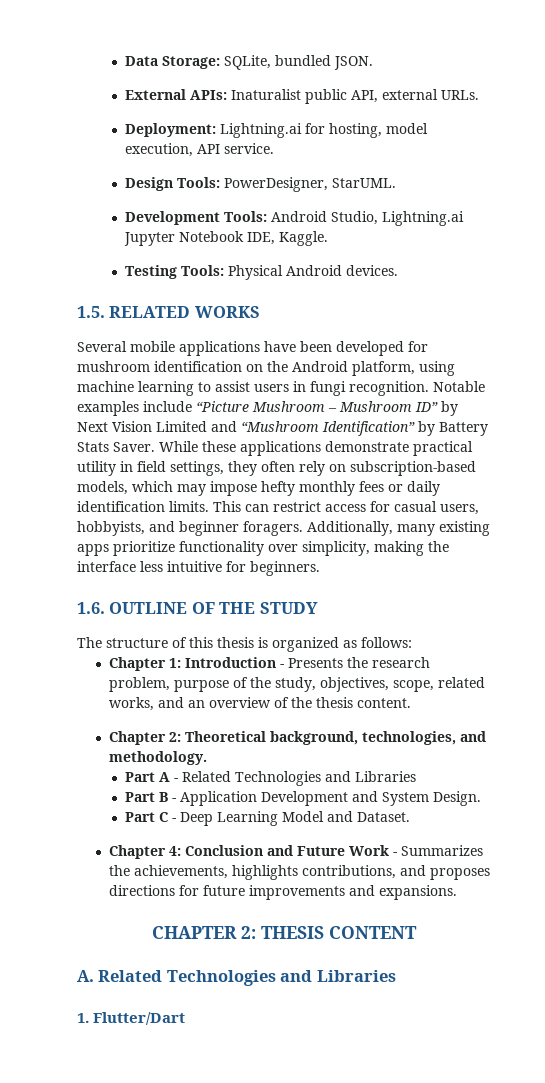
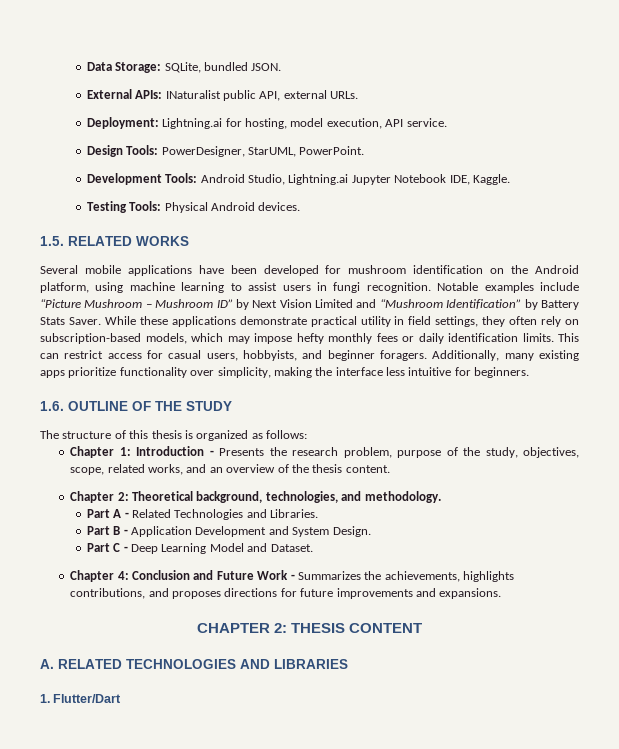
- External APIs: Inaturalist public API, external URLs.
+ External APIs: INaturalist public API, external URLs.
- Design Tools: PowerDesigner, StarUML.
+ Design Tools: PowerDesigner, StarUML, PowerPoint.
- Part A - Related Technologies and Libraries
+ Part A - Related Technologies and Libraries.
- A. Related Technologies and Libraries
+ A. RELATED TECHNOLOGIES AND LIBRARIES

